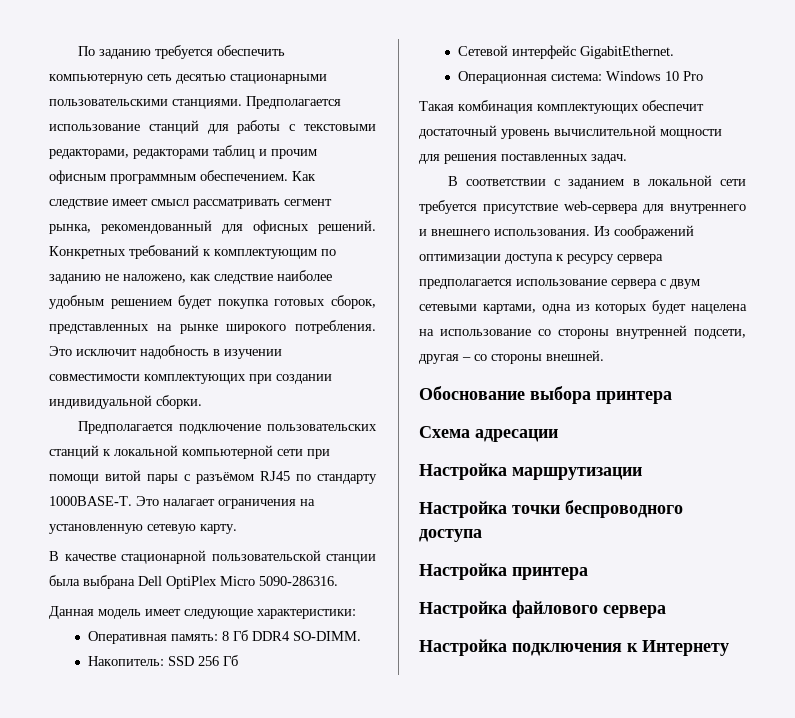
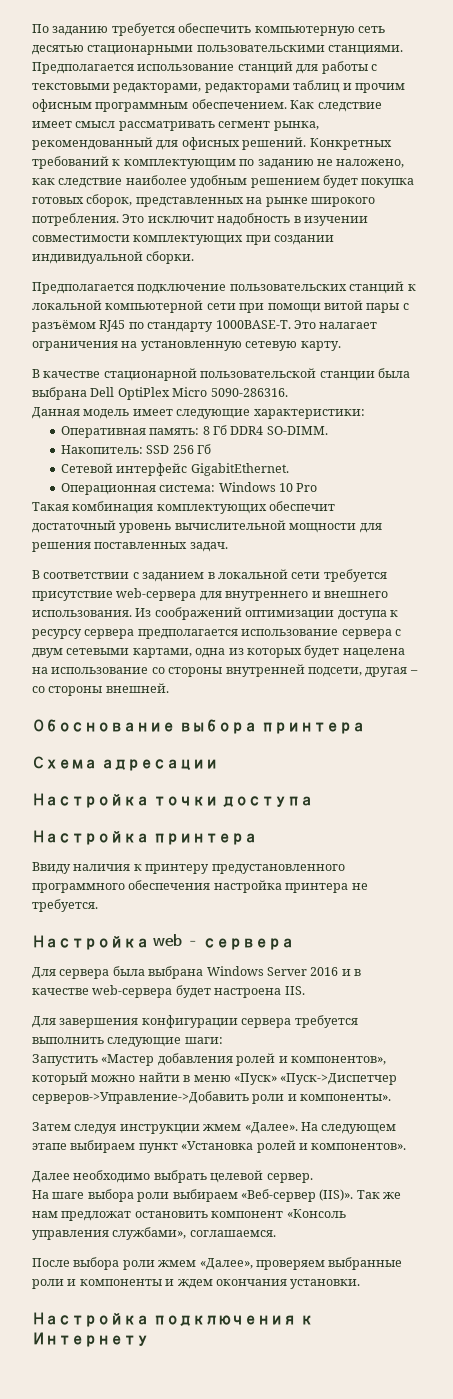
- Настройка маршрутизации
- Настройка точки беспроводного доступа
+ Настройка точки доступа
- Настройка файлового сервера
+ Ввиду наличия к принтеру предустановленного программного обеспечения настройка принтера не требуется.
+ Настройка web – сервера
+ Для сервера была выбрана Windows Server 2016 и в качестве web-сервера будет настроена IIS.
+ Для завершения конфигурации сервера требуется выполнить следующие шаги:
+ Запустить «Мастер добавления ролей и компонентов», который можно найти в меню «Пуск» «Пуск->Диспетчер серверов->Управление->Добавить роли и компоненты».
+ Затем следуя инструкции жмем «Далее». На следующем этапе выбираем пункт «Установка ролей и компонентов».
+ Далее необходимо выбрать целевой сервер.
+ На шаге выбора роли выбираем «Веб-сервер (IIS)». Так же нам предложат остановить компонент «Консоль управления службами», соглашаемся.
+ После выбора роли жмем «Далее», проверяем выбранные роли и компоненты и ждем окончания установки.

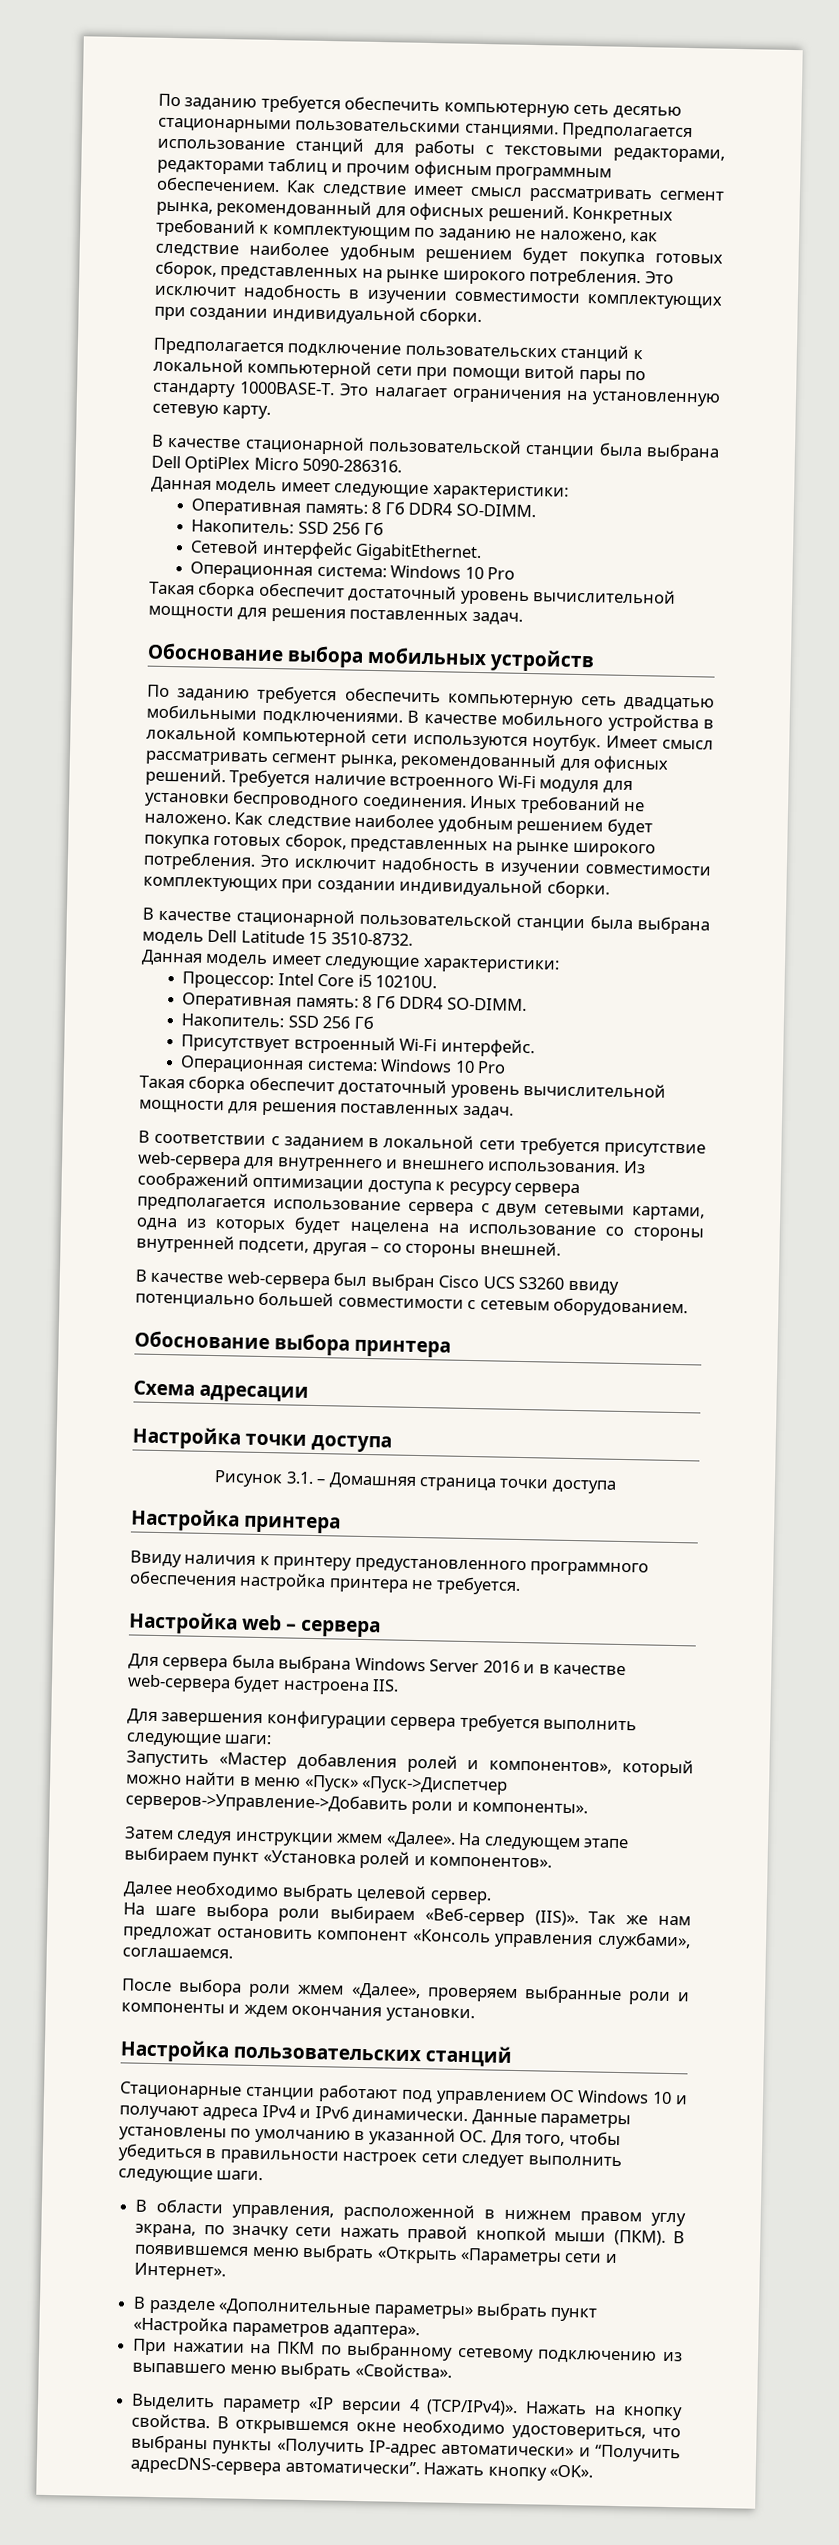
- Предполагается подключение пользовательских станций к локальной компьютерной сети при помощи витой пары с разъёмом RJ45 по стандарту 1000BASE-T.
+ Предполагается подключение пользовательских станций к локальной компьютерной сети при помощи витой пары по стандарту 1000BASE-T.
  Сетевой интерфейс GigabitEthernet.
  Операционная система: Windows 10 Pro
- Такая комбинация комплектующих обеспечит достаточный уровень вычислительной мощности для решения поставленных задач.
+ Такая сборка обеспечит достаточный уровень вычислительной мощности для решения поставленных задач.
+ Обоснование выбора мобильных устройств
+ По заданию требуется обеспечить компьютерную сеть двадцатью мобильными подключениями. В качестве мобильного устройства в локальной компьютерной сети используются ноутбук. Имеет смысл рассматривать сегмент рынка, рекомендованный для офисных решений. Требуется наличие встроенного Wi-Fi модуля для установки беспроводного соединения. Иных требований не наложено. Как следствие наиболее удобным решением будет покупка готовых сборок, представленных на рынке широкого потребления. Это исключит надобность в изучении совместимости комплектующих при создании индивидуальной сборки.
+ В качестве стационарной пользовательской станции была выбрана модель Dell Latitude 15 3510-8732.
+ Данная модель имеет следующие характеристики:
+ Процессор: Intel Core i5 10210U.
+ Оперативная память: 8 Гб DDR4 SO-DIMM.
+ Накопитель: SSD 256 Гб
+ Присутствует встроенный Wi-Fi интерфейс.
+ Операционная система: Windows 10 Pro
+ Такая сборка обеспечит достаточный уровень вычислительной мощности для решения поставленных задач.
+ В качестве web-сервера был выбран Cisco UCS S3260 ввиду потенциально большей совместимости с сетевым оборудованием.
+ Рисунок 3.1. – Домашняя страница точки доступа
- Настройка подключения к Интернету
+ Настройка пользовательских станций
+ Стационарные станции работают под управлением ОС Windows 10 и получают адреса IPv4 и IPv6 динамически. Данные параметры установлены по умолчанию в указанной ОС. Для того, чтобы убедиться в правильности настроек сети следует выполнить следующие шаги.
+ В области управления, расположенной в нижнем правом углу экрана, по значку сети нажать правой кнопкой мыши (ПКМ). В появившемся меню выбрать «Открыть «Параметры сети и Интернет».
+ В разделе «Дополнительные параметры» выбрать пункт «Настройка параметров адаптера».
+ При нажатии на ПКМ по выбранному сетевому подключению из выпавшего меню выбрать «Свойства».
+ Выделить параметр «IP версии 4 (TCP/IPv4)». Нажать на кнопку свойства. В открывшемся окне необходимо удостовериться, что выбраны пункты «Получить IP-адрес автоматически» и “Получить адресDNS-сервера автоматически”. Нажать кнопку «OK».

